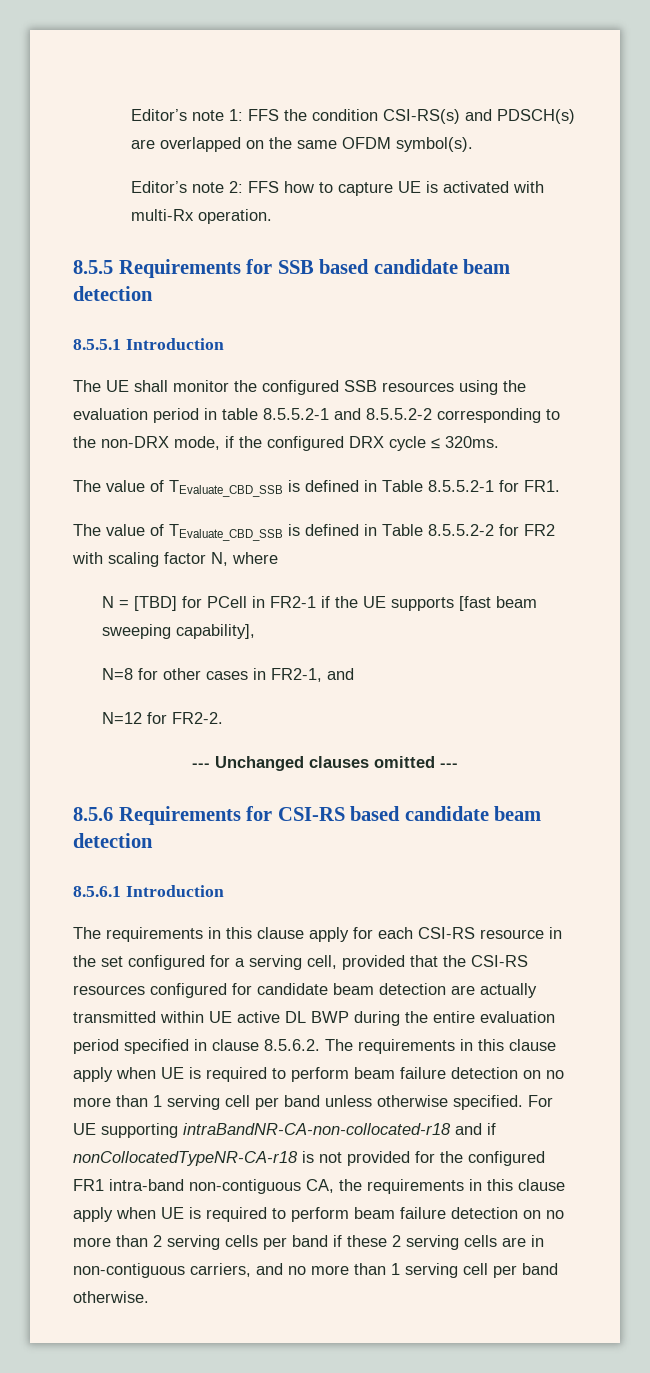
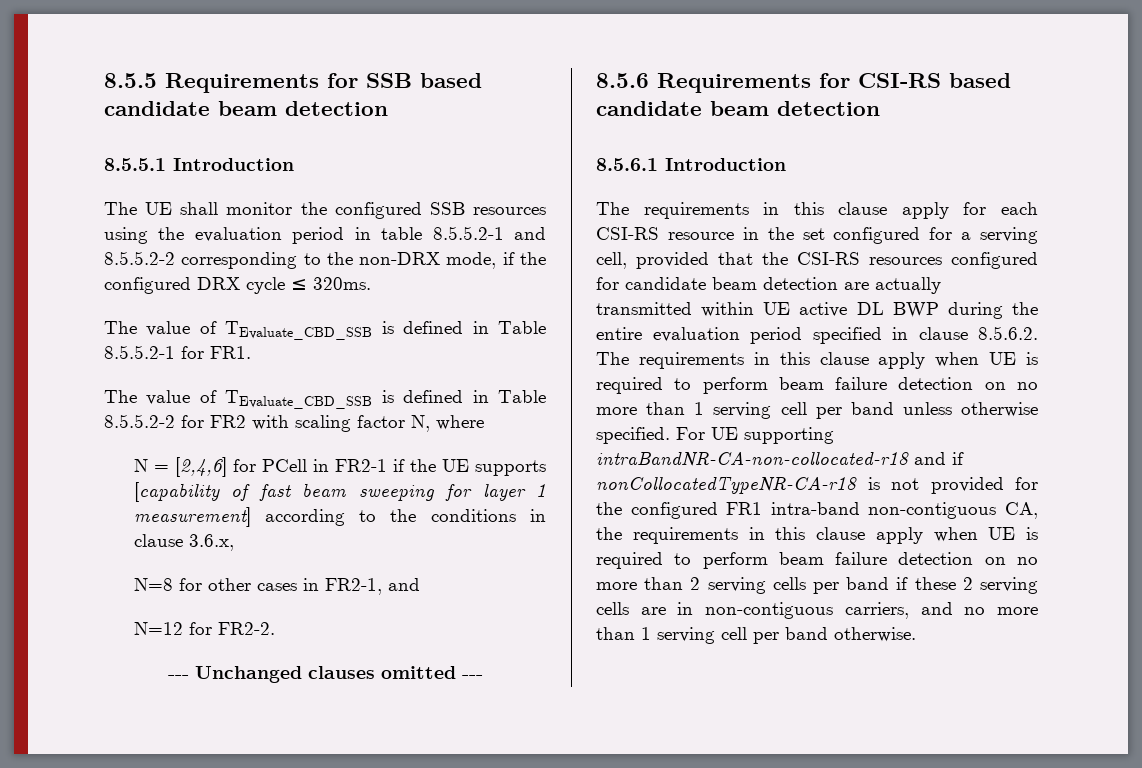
- Editor’s note 1: FFS the condition CSI-RS(s) and PDSCH(s) are overlapped on the same OFDM symbol(s).
- Editor’s note 2: FFS how to capture UE is activated with multi-Rx operation.
- N = [TBD] for PCell in FR2-1 if the UE supports [fast beam sweeping capability],
+ N = [2,4,6] for PCell in FR2-1 if the UE supports [capability of fast beam sweeping for layer 1 measurement] according to the conditions in clause 3.6.x,

